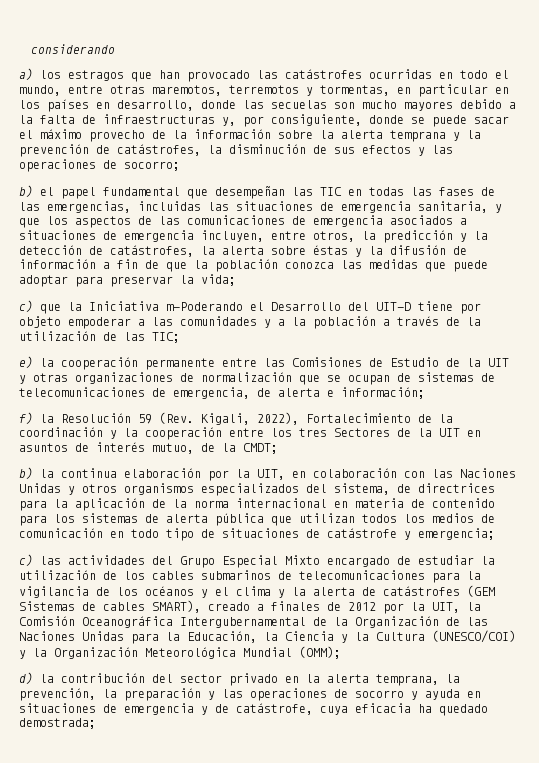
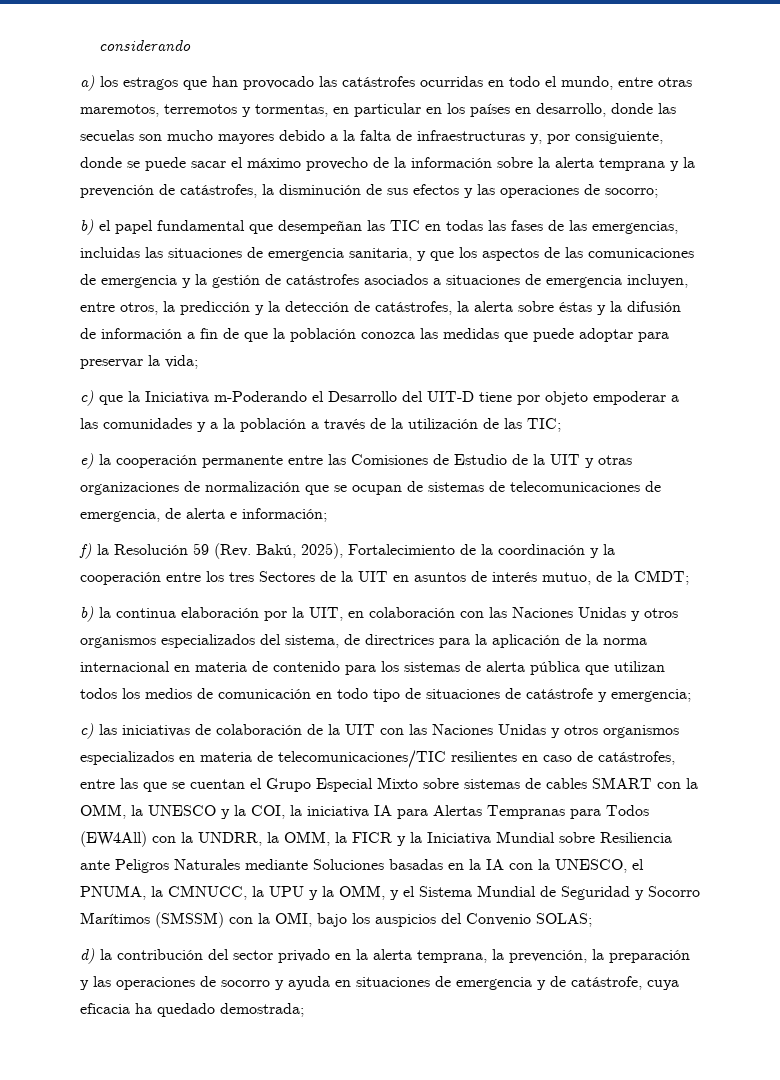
- b) el papel fundamental que desempeñan las TIC en todas las fases de las emergencias, incluidas las situaciones de emergencia sanitaria, y que los aspectos de las comunicaciones de emergencia asociados a situaciones de emergencia incluyen, entre otros, la predicción y la detección de catástrofes, la alerta sobre éstas y la difusión de información a fin de que la población conozca las medidas que puede adoptar para preservar la vida;
+ b) el papel fundamental que desempeñan las TIC en todas las fases de las emergencias, incluidas las situaciones de emergencia sanitaria, y que los aspectos de las comunicaciones de emergencia y la gestión de catástrofes asociados a situaciones de emergencia incluyen, entre otros, la predicción y la detección de catástrofes, la alerta sobre éstas y la difusión de información a fin de que la población conozca las medidas que puede adoptar para preservar la vida;
- f) la Resolución 59 (Rev. Kigali, 2022), Fortalecimiento de la coordinación y la cooperación entre los tres Sectores de la UIT en asuntos de interés mutuo, de la CMDT;
+ f) la Resolución 59 (Rev. Bakú, 2025), Fortalecimiento de la coordinación y la cooperación entre los tres Sectores de la UIT en asuntos de interés mutuo, de la CMDT;
- c) las actividades del Grupo Especial Mixto encargado de estudiar la utilización de los cables submarinos de telecomunicaciones para la vigilancia de los océanos y el clima y la alerta de catástrofes (GEM Sistemas de cables SMART), creado a finales de 2012 por la UIT, la Comisión Oceanográfica Intergubernamental de la Organización de las Naciones Unidas para la Educación, la Ciencia y la Cultura (UNESCO/COI) y la Organización Meteorológica Mundial (OMM);
+ c) las iniciativas de colaboración de la UIT con las Naciones Unidas y otros organismos especializados en materia de telecomunicaciones/TIC resilientes en caso de catástrofes, entre las que se cuentan el Grupo Especial Mixto sobre sistemas de cables SMART con la OMM, la UNESCO y la COI, la iniciativa IA para Alertas Tempranas para Todos (EW4All) con la UNDRR, la OMM, la FICR y la Iniciativa Mundial sobre Resiliencia ante Peligros Naturales mediante Soluciones basadas en la IA con la UNESCO, el PNUMA, la CMNUCC, la UPU y la OMM, y el Sistema Mundial de Seguridad y Socorro Marítimos (SMSSM) con la OMI, bajo los auspicios del Convenio SOLAS;

